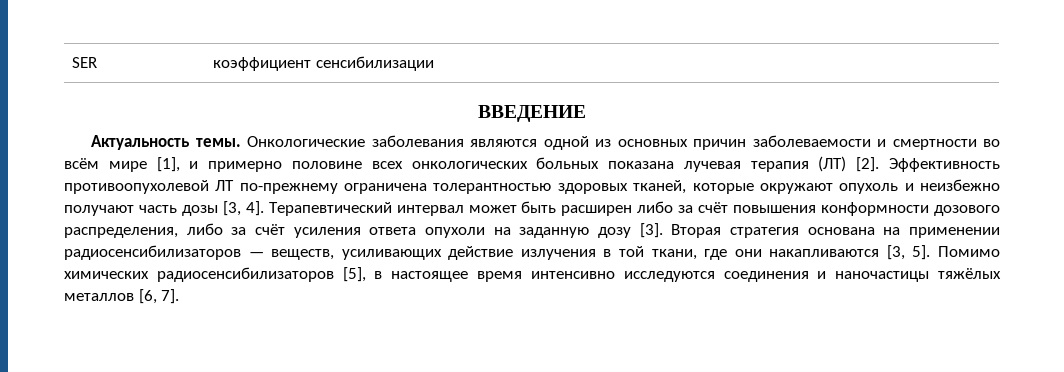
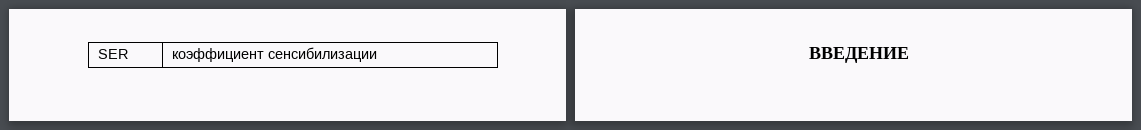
- Актуальность темы. Онкологические заболевания являются одной из основных причин заболеваемости и смертности во всём мире [1], и примерно половине всех онкологических больных показана лучевая терапия (ЛТ) [2]. Эффективность противоопухолевой ЛТ по-прежнему ограничена толерантностью здоровых тканей, которые окружают опухоль и неизбежно получают часть дозы [3, 4]. Терапевтический интервал может быть расширен либо за счёт повышения конформности дозового распределения, либо за счёт усиления ответа опухоли на заданную дозу [3]. Вторая стратегия основана на применении радиосенсибилизаторов — веществ, усиливающих действие излучения в той ткани, где они накапливаются [3, 5]. Помимо химических радиосенсибилизаторов [5], в настоящее время интенсивно исследуются соединения и наночастицы тяжёлых металлов [6, 7].

